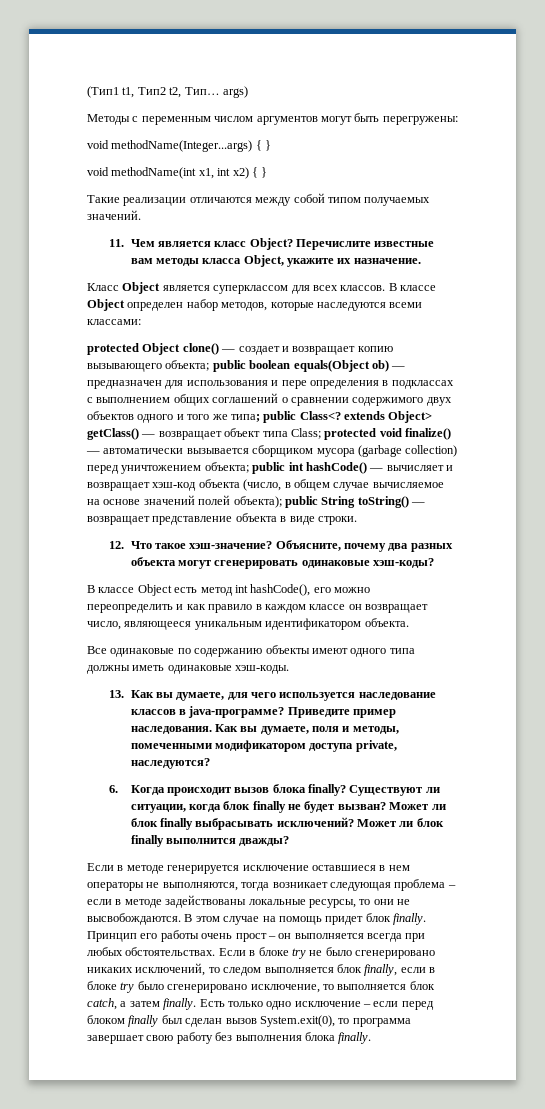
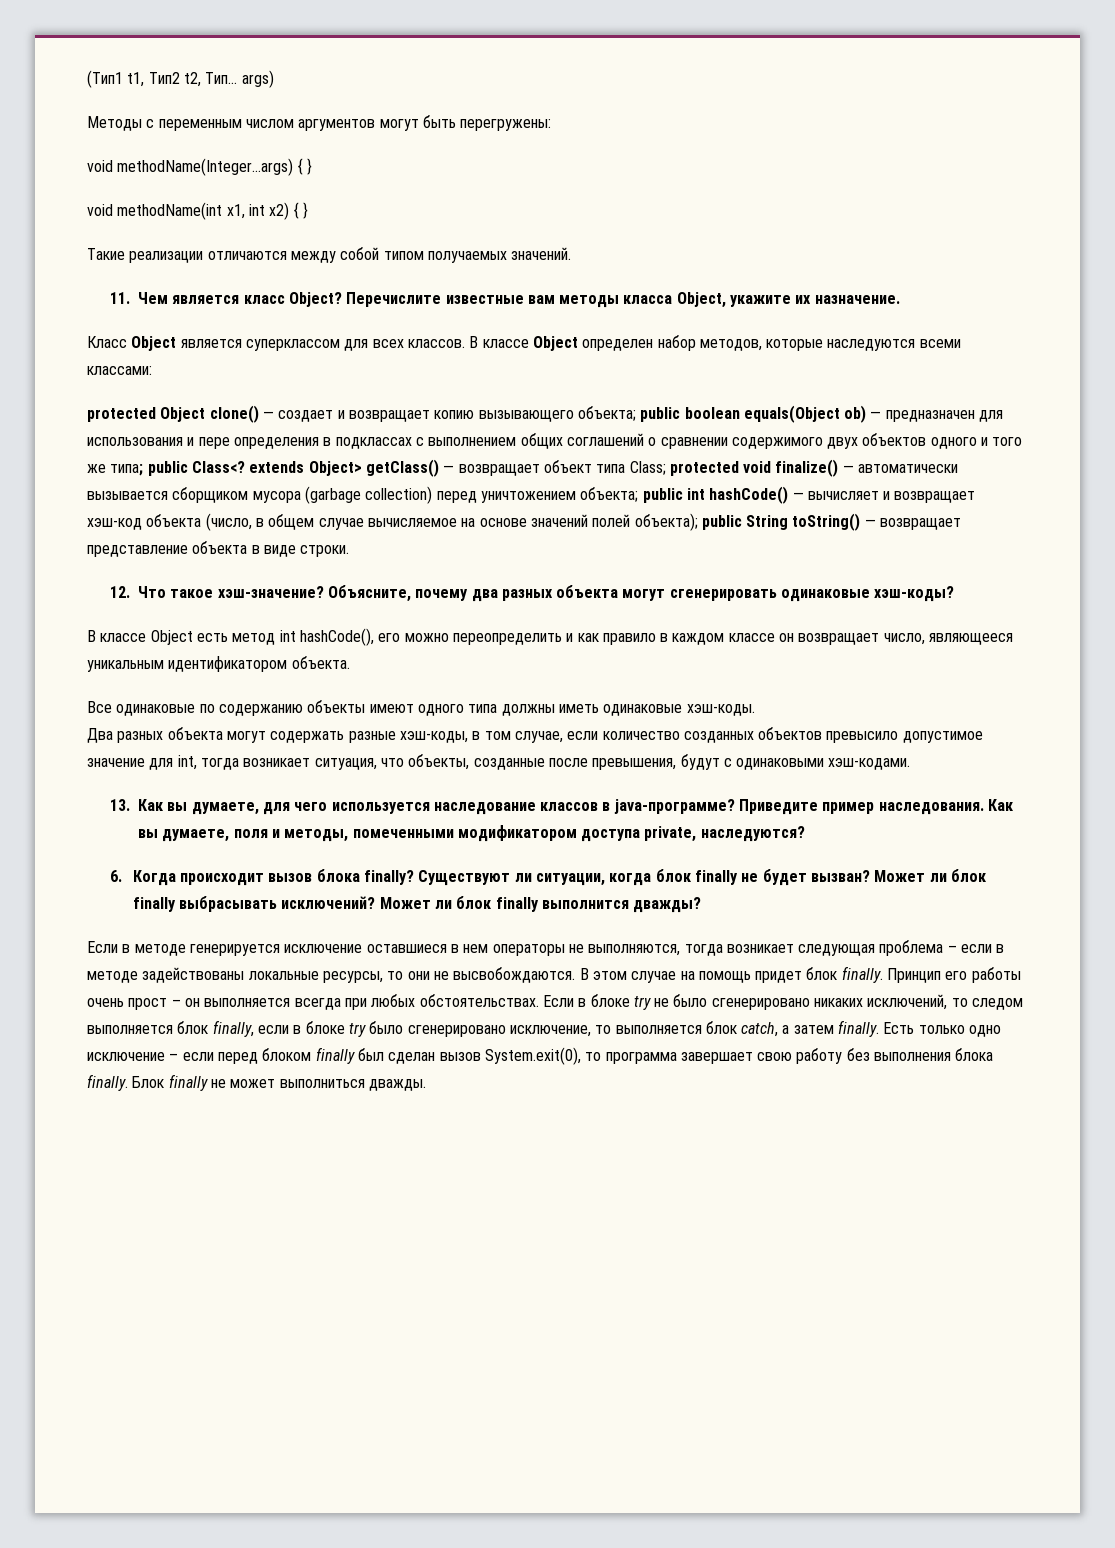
+ Два разных объекта могут содержать разные хэш-коды, в том случае, если количество созданных объектов превысило допустимое значение для int, тогда возникает ситуация, что объекты, созданные после превышения, будут с одинаковыми хэш-кодами.
+ Блок finally не может выполниться дважды.

